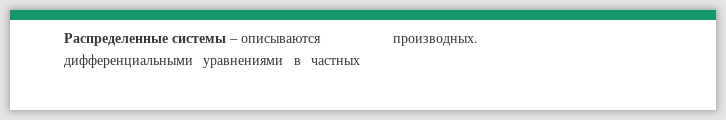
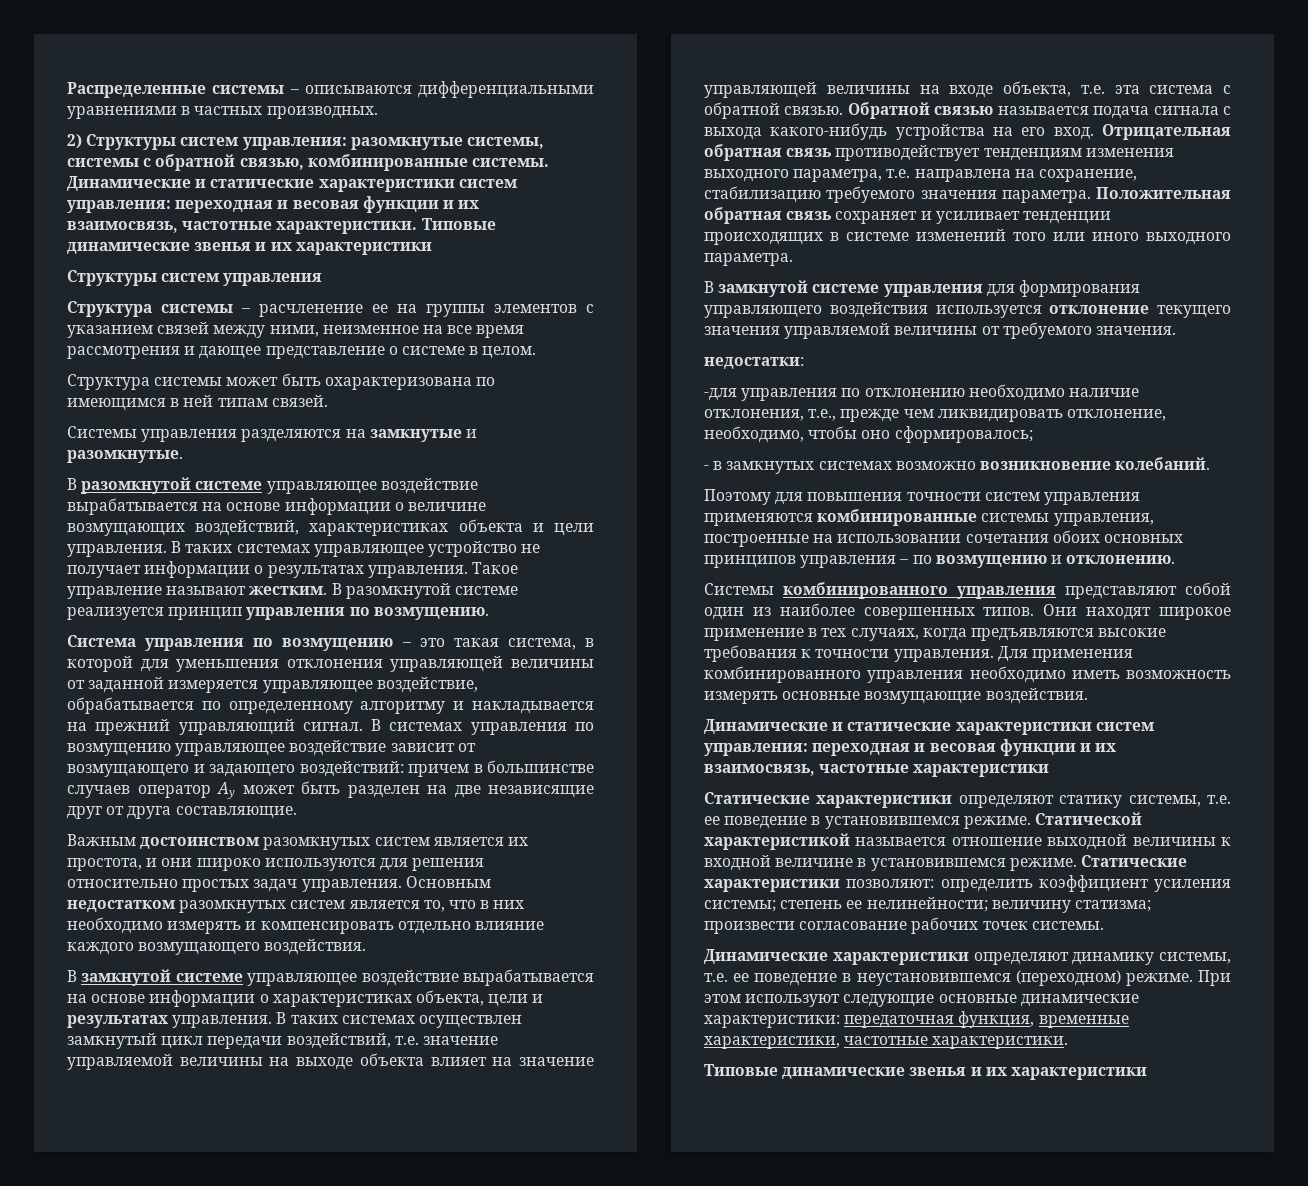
+ 2) Структуры систем управления: разомкнутые системы, системы с обратной связью, комбинированные системы. Динамические и статические характеристики систем управления: переходная и весовая функции и их взаимосвязь, частотные характеристики. Типовые динамические звенья и их характеристики
+ Структуры систем управления
+ Структура системы – расчленение ее на группы элементов с указанием связей между ними, неизменное на все время рассмотрения и дающее представление о системе в целом.
+ Структура системы может быть охарактеризована по имеющимся в ней типам связей.
+ Системы управления разделяются на замкнутые и разомкнутые.
+ В разомкнутой системе управляющее воздействие вырабатывается на основе информации о величине возмущающих воздействий, характеристиках объекта и цели управления. В таких системах управляющее устройство не получает информации о результатах управления. Такое управление называют жестким. В разомкнутой системе реализуется принцип управления по возмущению.
+ Система управления по возмущению – это такая система, в которой для уменьшения отклонения управляющей величины от заданной измеряется управляющее воздействие, обрабатывается по определенному алгоритму и накладывается на прежний управляющий сигнал. В системах управления по возмущению управляющее воздействие зависит от возмущающего и задающего воздействий: причем в большинстве случаев оператор Ау может быть разделен на две независящие друг от друга составляющие.
+ Важным достоинством разомкнутых систем является их простота, и они широко используются для решения относительно простых задач управления. Основным недостатком разомкнутых систем является то, что в них необходимо измерять и компенсировать отдельно влияние каждого возмущающего воздействия.
+ В замкнутой системе управляющее воздействие вырабатывается на основе информации о характеристиках объекта, цели и результатах управления. В таких системах осуществлен замкнутый цикл передачи воздействий, т.е. значение управляемой величины на выходе объекта влияет на значение управляющей величины на входе объекта, т.е. эта система с обратной связью. Обратной связью называется подача сигнала с выхода какого-нибудь устройства на его вход. Отрицательная обратная связь противодействует тенденциям изменения выходного параметра, т.е. направлена на сохранение, стабилизацию требуемого значения параметра. Положительная обратная связь сохраняет и усиливает тенденции происходящих в системе изменений того или иного выходного параметра.
+ В замкнутой системе управления для формирования управляющего воздействия используется отклонение текущего значения управляемой величины от требуемого значения.
+ недостатки:
+ -для управления по отклонению необходимо наличие отклонения, т.е., прежде чем ликвидировать отклонение, необходимо, чтобы оно сформировалось;
+ - в замкнутых системах возможно возникновение колебаний.
+ Поэтому для повышения точности систем управления применяются комбинированные системы управления, построенные на использовании сочетания обоих основных принципов управления – по возмущению и отклонению.
+ Системы комбинированного управления представляют собой один из наиболее совершенных типов. Они находят широкое применение в тех случаях, когда предъявляются высокие требования к точности управления. Для применения комбинированного управления необходимо иметь возможность измерять основные возмущающие воздействия.
+ Динамические и статические характеристики систем управления: переходная и весовая функции и их взаимосвязь, частотные характеристики
+ Статические характеристики определяют статику системы, т.е. ее поведение в установившемся режиме. Статической характеристикой называется отношение выходной величины к входной величине в установившемся режиме. Статические характеристики позволяют: определить коэффициент усиления системы; степень ее нелинейности; величину статизма; произвести согласование рабочих точек системы.
+ Динамические характеристики определяют динамику системы, т.е. ее поведение в неустановившемся (переходном) режиме. При этом используют следующие основные динамические характеристики: передаточная функция, временные характеристики, частотные характеристики.
+ Типовые динамические звенья и их характеристики

